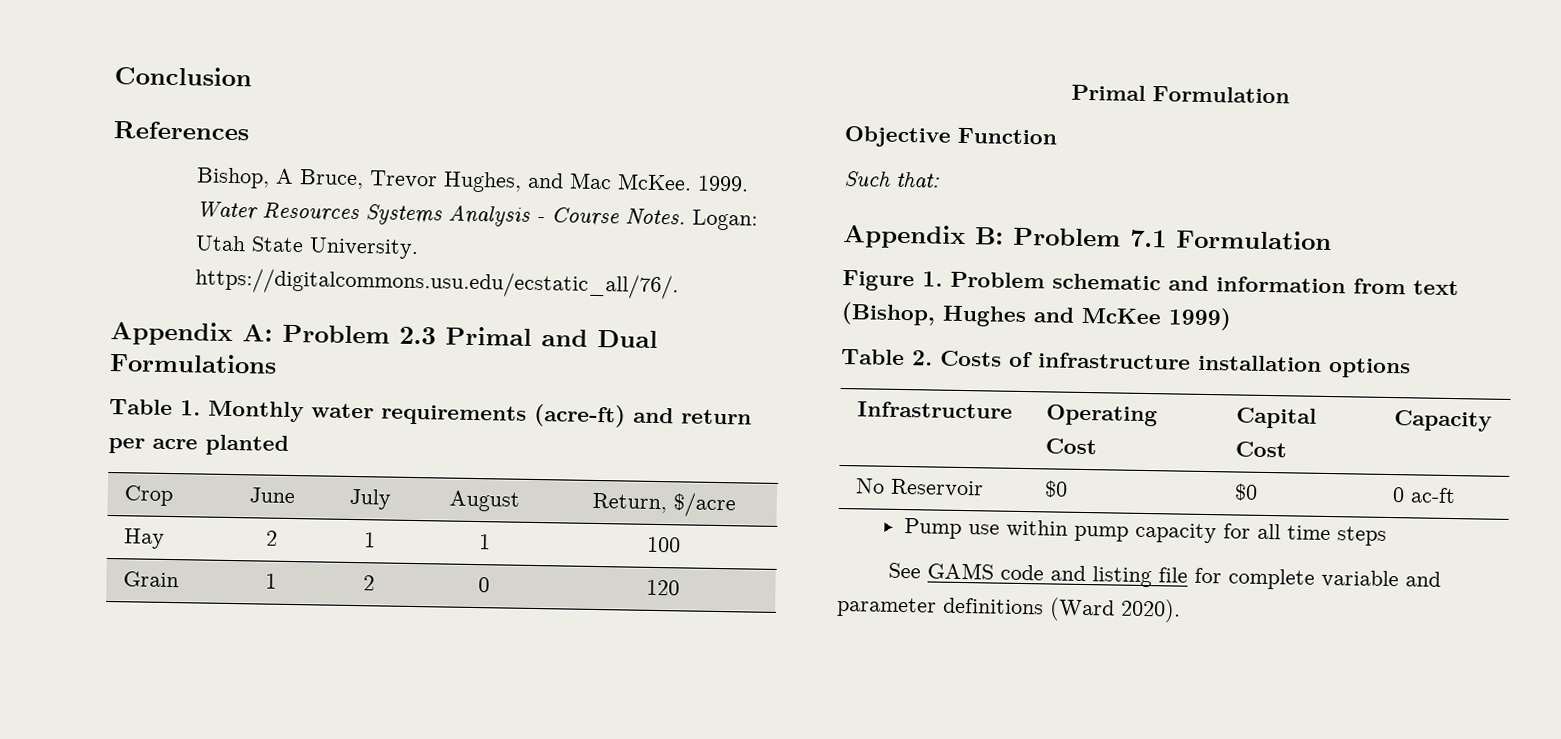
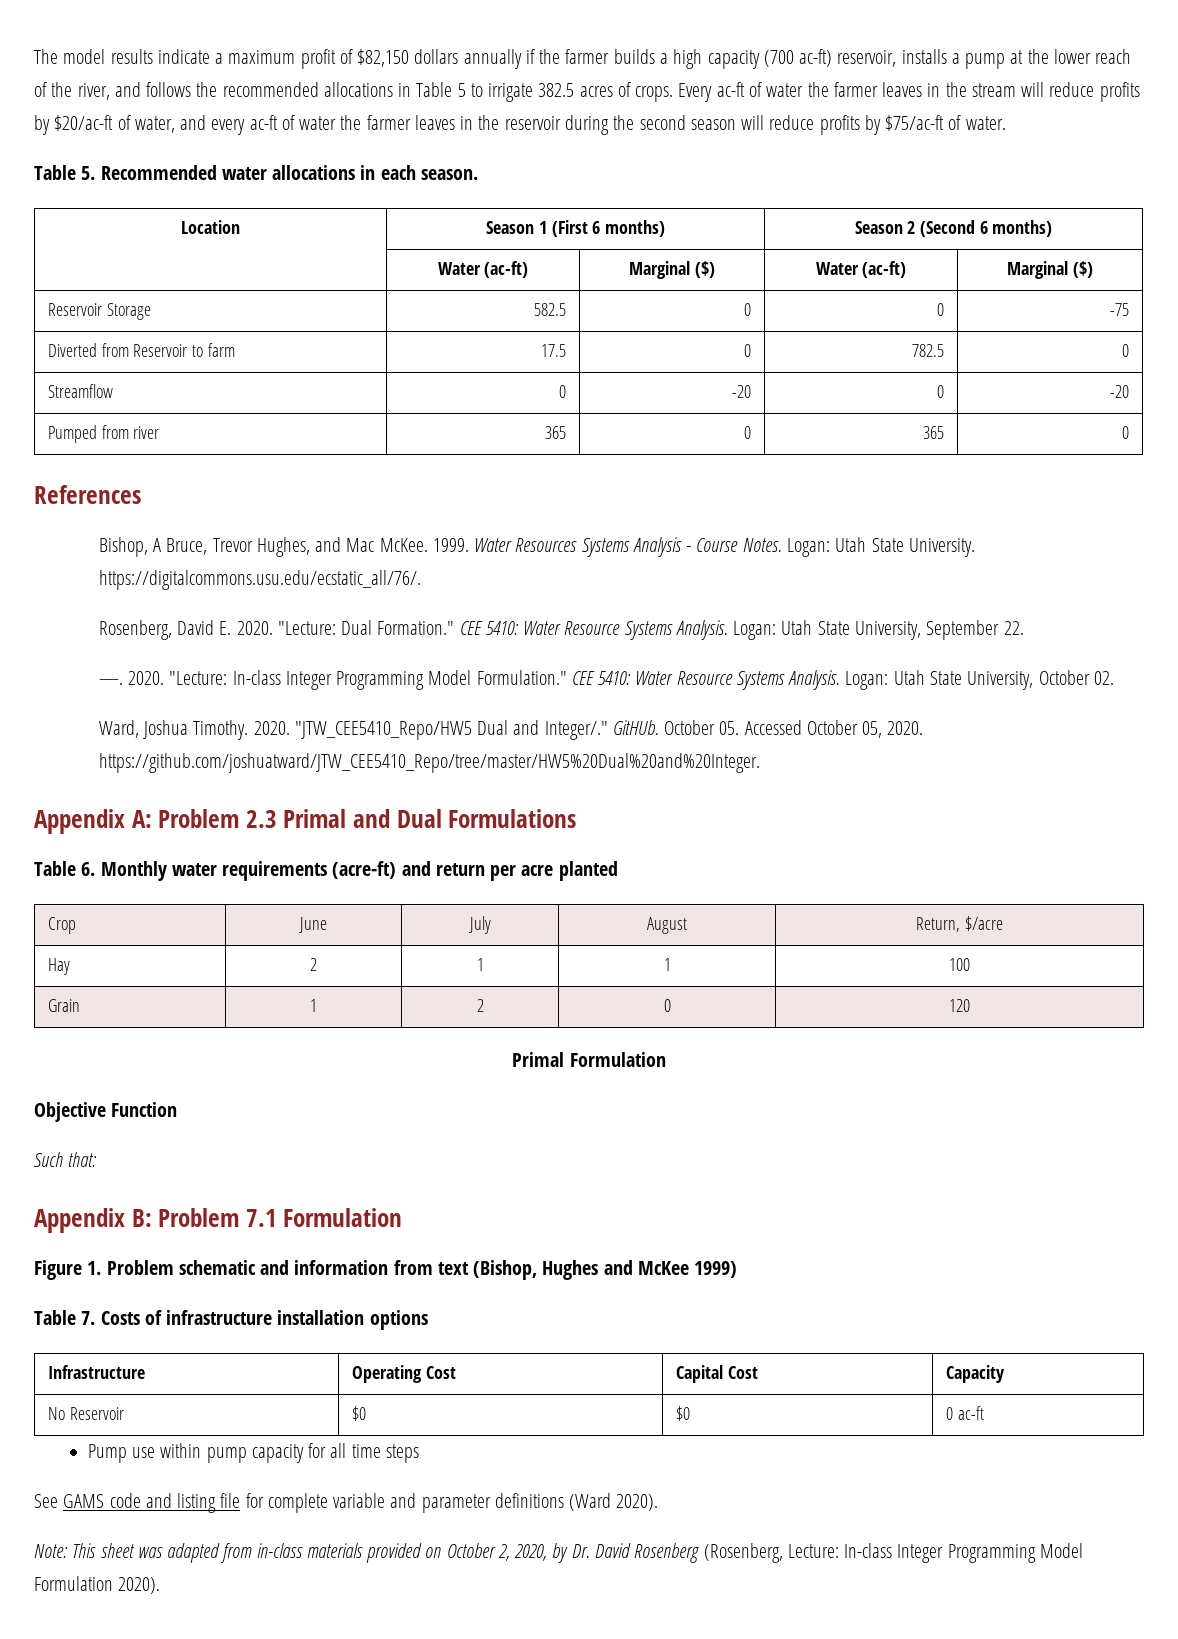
- Conclusion
+ The model results indicate a maximum profit of $82,150 dollars annually if the farmer builds a high capacity (700 ac-ft) reservoir, installs a pump at the lower reach of the river, and follows the recommended allocations in Table 5 to irrigate 382.5 acres of crops. Every ac-ft of water the farmer leaves in the stream will reduce profits by $20/ac-ft of water, and every ac-ft of water the farmer leaves in the reservoir during the second season will reduce profits by $75/ac-ft of water.
+ Table 5. Recommended water allocations in each season.
+ Location | Season 1 (First 6 months) | Season 2 (Second 6 months)
+ | Water (ac-ft) | Marginal ($) | Water (ac-ft) | Marginal ($)
+ Reservoir Storage | 582.5 | 0 | 0 | -75
+ Diverted from Reservoir to farm | 17.5 | 0 | 782.5 | 0
+ Streamflow | 0 | -20 | 0 | -20
+ Pumped from river | 365 | 0 | 365 | 0
+ Rosenberg, David E. 2020. "Lecture: Dual Formation." CEE 5410: Water Resource Systems Analysis. Logan: Utah State University, September 22.
+ —. 2020. "Lecture: In-class Integer Programming Model Formulation." CEE 5410: Water Resource Systems Analysis. Logan: Utah State University, October 02.
+ Ward, Joshua Timothy. 2020. "JTW_CEE5410_Repo/HW5 Dual and Integer/." GitHUb. October 05. Accessed October 05, 2020. https://github.com/joshuatward/JTW_CEE5410_Repo/tree/master/HW5%20Dual%20and%20Integer.
- Table 1. Monthly water requirements (acre-ft) and return per acre planted
+ Table 6. Monthly water requirements (acre-ft) and return per acre planted
- Table 2. Costs of infrastructure installation options
+ Table 7. Costs of infrastructure installation options
+ Note: This sheet was adapted from in-class materials provided on October 2, 2020, by Dr. David Rosenberg (Rosenberg, Lecture: In-class Integer Programming Model Formulation 2020).

